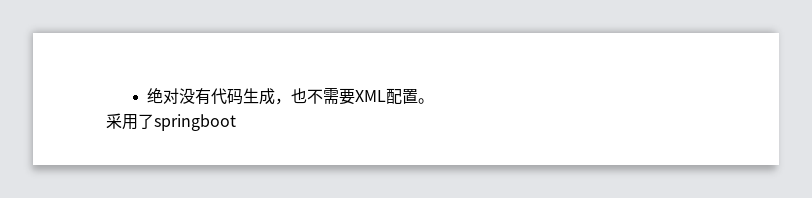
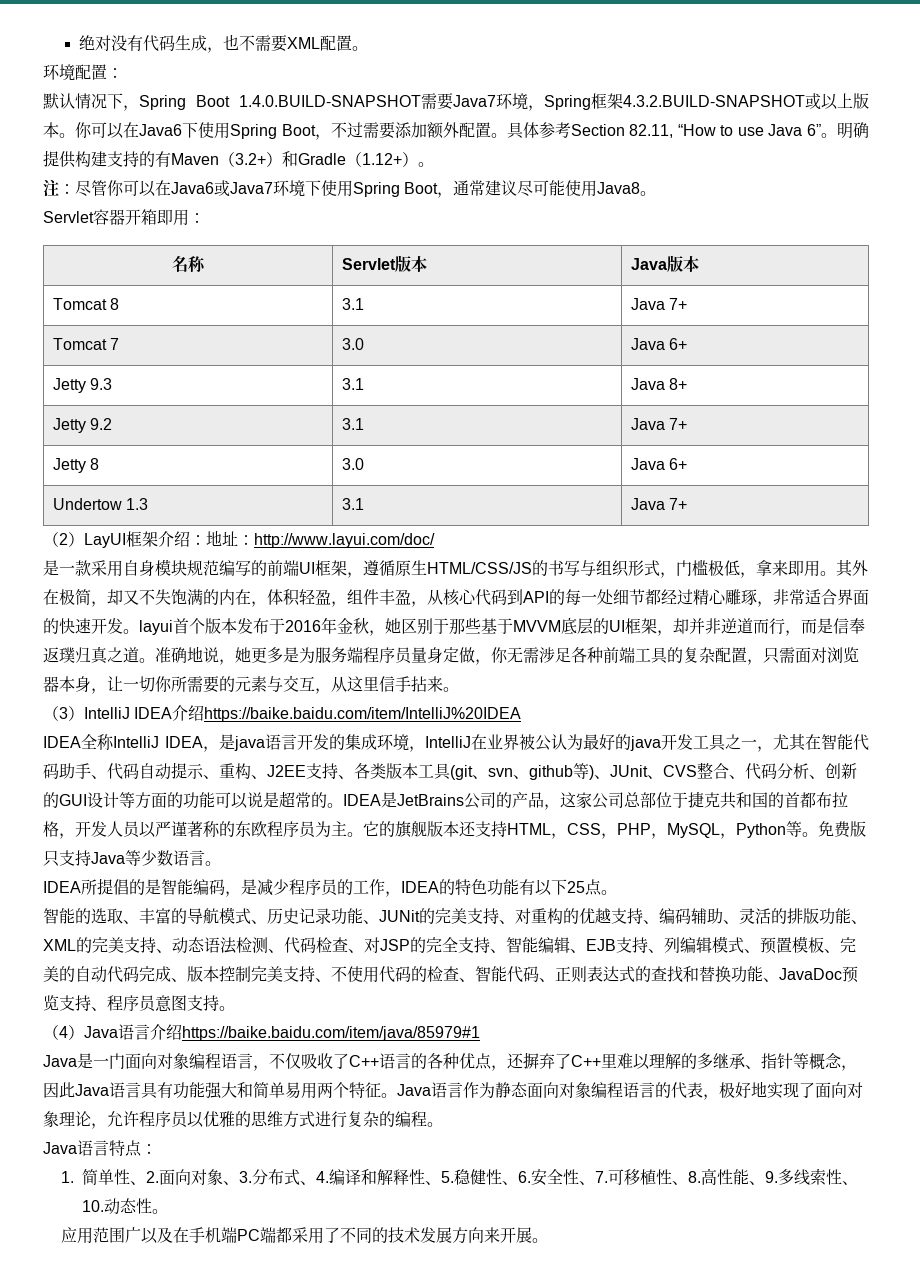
- 采用了springboot
+ 环境配置：
+ 默认情况下，Spring Boot 1.4.0.BUILD-SNAPSHOT需要Java7环境，Spring框架4.3.2.BUILD-SNAPSHOT或以上版本。你可以在Java6下使用Spring Boot，不过需要添加额外配置。具体参考Section 82.11, “How to use Java 6”。明确提供构建支持的有Maven（3.2+）和Gradle（1.12+）。
+ 注：尽管你可以在Java6或Java7环境下使用Spring Boot，通常建议尽可能使用Java8。
+ Servlet容器开箱即用：
+ 名称 | Servlet版本 | Java版本
+ Tomcat 8 | 3.1 | Java 7+
+ Tomcat 7 | 3.0 | Java 6+
+ Jetty 9.3 | 3.1 | Java 8+
+ Jetty 9.2 | 3.1 | Java 7+
+ Jetty 8 | 3.0 | Java 6+
+ Undertow 1.3 | 3.1 | Java 7+
+ （2）LayUI框架介绍：地址：http://www.layui.com/doc/
+ 是一款采用自身模块规范编写的前端UI框架，遵循原生HTML/CSS/JS的书写与组织形式，门槛极低，拿来即用。其外在极简，却又不失饱满的内在，体积轻盈，组件丰盈，从核心代码到API的每一处细节都经过精心雕琢，非常适合界面的快速开发。layui首个版本发布于2016年金秋，她区别于那些基于MVVM底层的UI框架，却并非逆道而行，而是信奉返璞归真之道。准确地说，她更多是为服务端程序员量身定做，你无需涉足各种前端工具的复杂配置，只需面对浏览器本身，让一切你所需要的元素与交互，从这里信手拈来。
+ （3）IntelliJ IDEA介绍https://baike.baidu.com/item/IntelliJ%20IDEA
+ IDEA全称IntelliJ IDEA，是java语言开发的集成环境，IntelliJ在业界被公认为最好的java开发工具之一，尤其在智能代码助手、代码自动提示、重构、J2EE支持、各类版本工具(git、svn、github等)、JUnit、CVS整合、代码分析、创新的GUI设计等方面的功能可以说是超常的。IDEA是JetBrains公司的产品，这家公司总部位于捷克共和国的首都布拉格，开发人员以严谨著称的东欧程序员为主。它的旗舰版本还支持HTML，CSS，PHP，MySQL，Python等。免费版只支持Java等少数语言。
+ IDEA所提倡的是智能编码，是减少程序员的工作，IDEA的特色功能有以下25点。
+ 智能的选取、丰富的导航模式、历史记录功能、JUNit的完美支持、对重构的优越支持、编码辅助、灵活的排版功能、XML的完美支持、动态语法检测、代码检查、对JSP的完全支持、智能编辑、EJB支持、列编辑模式、预置模板、完美的自动代码完成、版本控制完美支持、不使用代码的检查、智能代码、正则表达式的查找和替换功能、JavaDoc预览支持、程序员意图支持。
+ （4）Java语言介绍https://baike.baidu.com/item/java/85979#1
+ Java是一门面向对象编程语言，不仅吸收了C++语言的各种优点，还摒弃了C++里难以理解的多继承、指针等概念，因此Java语言具有功能强大和简单易用两个特征。Java语言作为静态面向对象编程语言的代表，极好地实现了面向对象理论，允许程序员以优雅的思维方式进行复杂的编程。
+ Java语言特点：
+ 1.简单性、2.面向对象、3.分布式、4.编译和解释性、5.稳健性、6.安全性、7.可移植性、8.高性能、9.多线索性、10.动态性。
+ 应用范围广以及在手机端PC端都采用了不同的技术发展方向来开展。

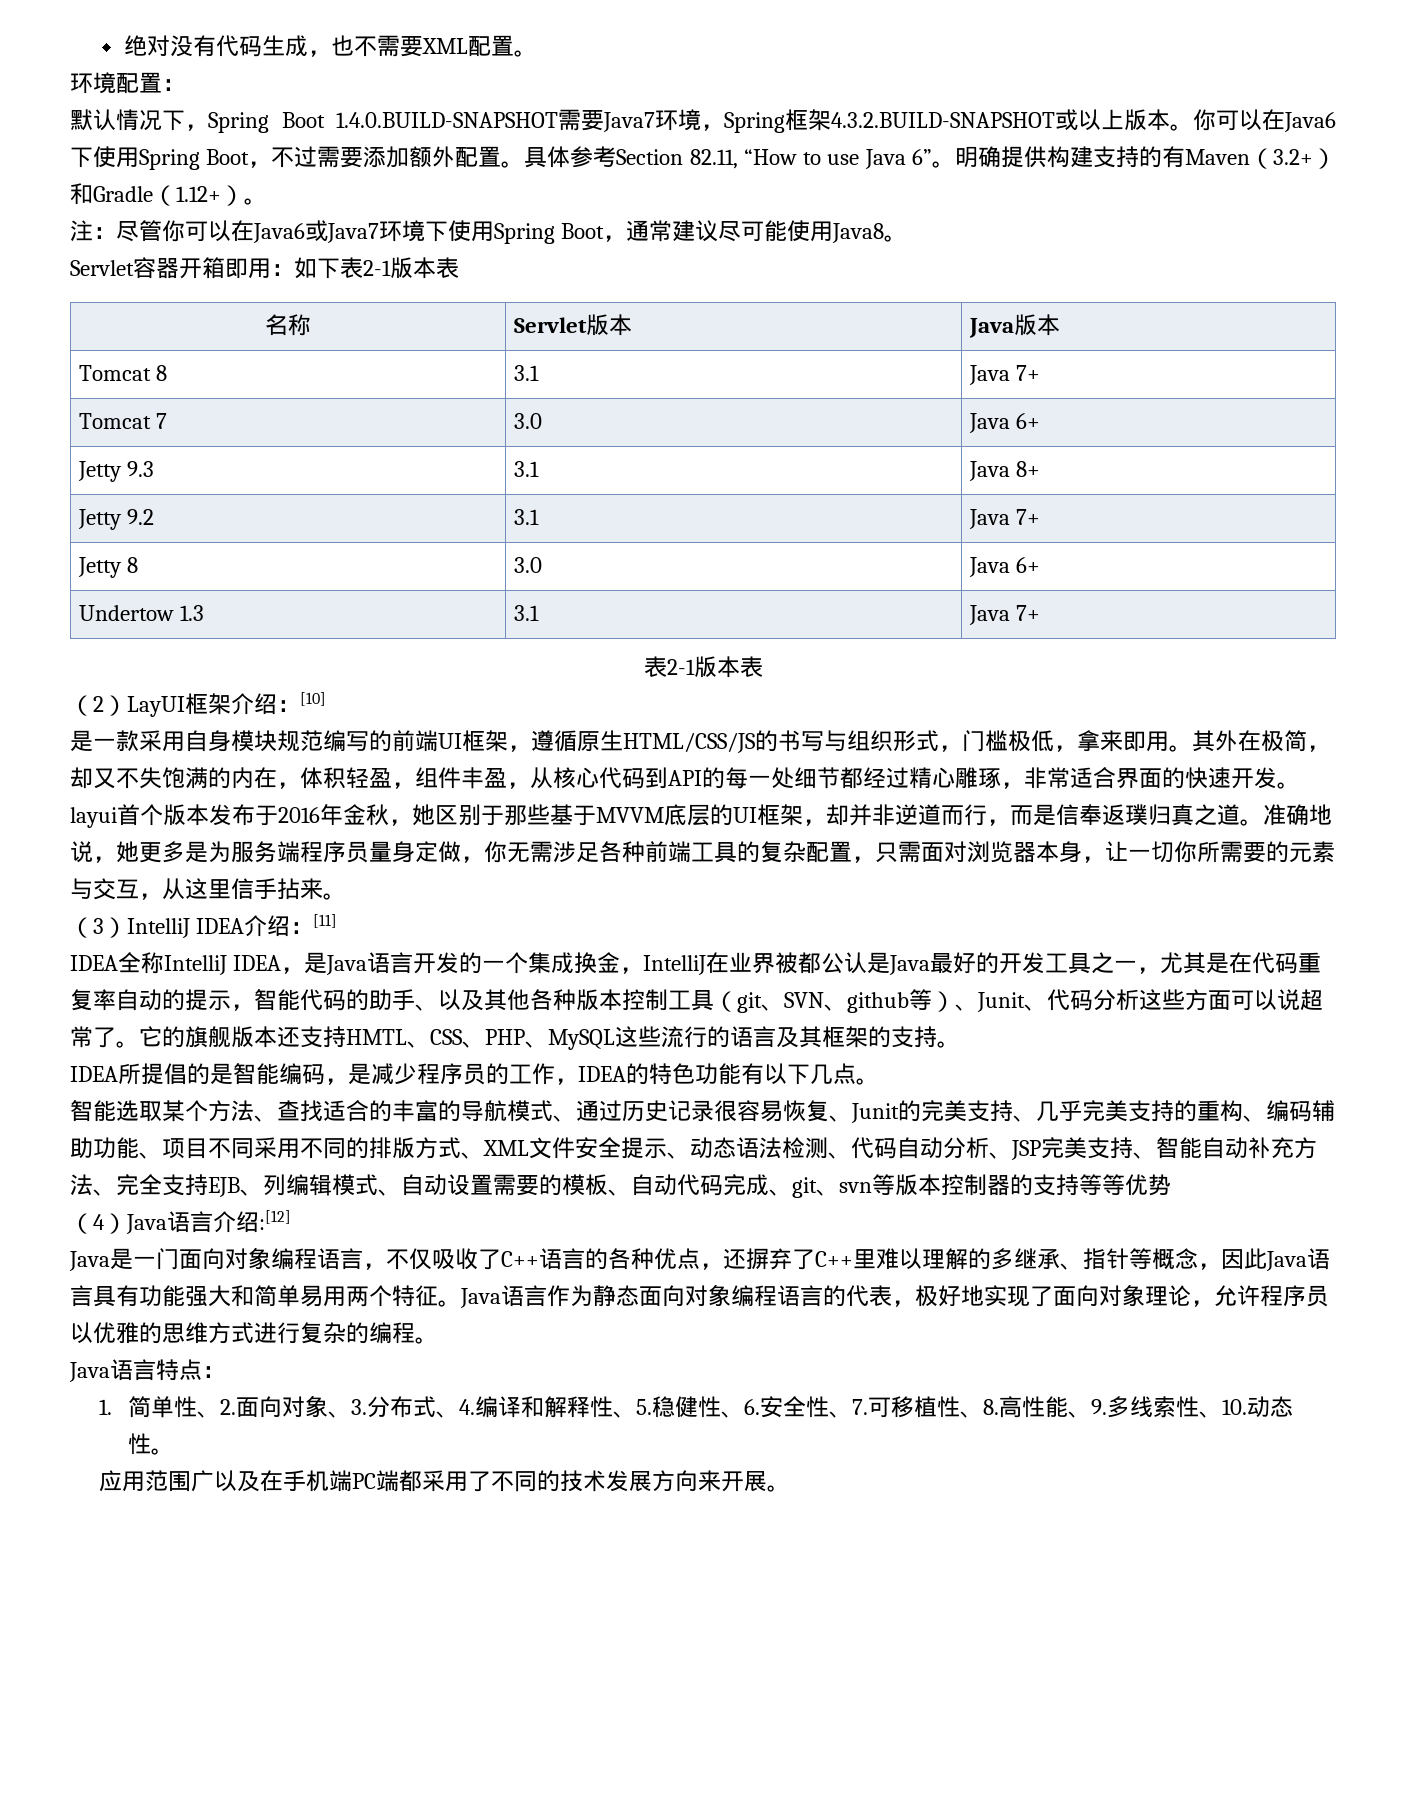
- Servlet容器开箱即用：
+ Servlet容器开箱即用：如下表2-1版本表
  Undertow 1.3 | 3.1 | Java 7+
+ 表2-1版本表
- （2）LayUI框架介绍：地址：http://www.layui.com/doc/
+ （2）LayUI框架介绍：[10]
- （3）IntelliJ IDEA介绍https://baike.baidu.com/item/IntelliJ%20IDEA
+ （3）IntelliJ IDEA介绍：[11]
- IDEA全称IntelliJ IDEA，是java语言开发的集成环境，IntelliJ在业界被公认为最好的java开发工具之一，尤其在智能代码助手、代码自动提示、重构、J2EE支持、各类版本工具(git、svn、github等)、JUnit、CVS整合、代码分析、创新的GUI设计等方面的功能可以说是超常的。IDEA是JetBrains公司的产品，这家公司总部位于捷克共和国的首都布拉格，开发人员以严谨著称的东欧程序员为主。
+ IDEA全称IntelliJ IDEA，是Java语言开发的一个集成换金，IntelliJ在业界被都公认是Java最好的开发工具之一，尤其是在代码重复率自动的提示，智能代码的助手、以及其他各种版本控制工具（git、SVN、github等）、Junit、代码分析这些方面可以说超常了。
- 它的旗舰版本还支持HTML，CSS，PHP，MySQL，Python等。免费版只支持Java等少数语言。
+ 它的旗舰版本还支持HMTL、CSS、PHP、MySQL这些流行的语言及其框架的支持。
- IDEA所提倡的是智能编码，是减少程序员的工作，IDEA的特色功能有以下25点。
+ IDEA所提倡的是智能编码，是减少程序员的工作，IDEA的特色功能有以下几点。
- 智能的选取、丰富的导航模式、历史记录功能、JUNit的完美支持、对重构的优越支持、编码辅助、灵活的排版功能、XML的完美支持、动态语法检测、代码检查、对JSP的完全支持、智能编辑、EJB支持、列编辑模式、预置模板、完美的自动代码完成、版本控制完美支持、不使用代码的检查、智能代码、正则表达式的查找和替换功能、JavaDoc预览支持、程序员意图支持。
+ 智能选取某个方法、查找适合的丰富的导航模式、通过历史记录很容易恢复、Junit的完美支持、几乎完美支持的重构、编码辅助功能、项目不同采用不同的排版方式、XML文件安全提示、动态语法检测、代码自动分析、JSP完美支持、智能自动补充方法、完全支持EJB、列编辑模式、自动设置需要的模板、自动代码完成、git、svn等版本控制器的支持等等优势
- （4）Java语言介绍https://baike.baidu.com/item/java/85979#1
+ （4）Java语言介绍:[12]

